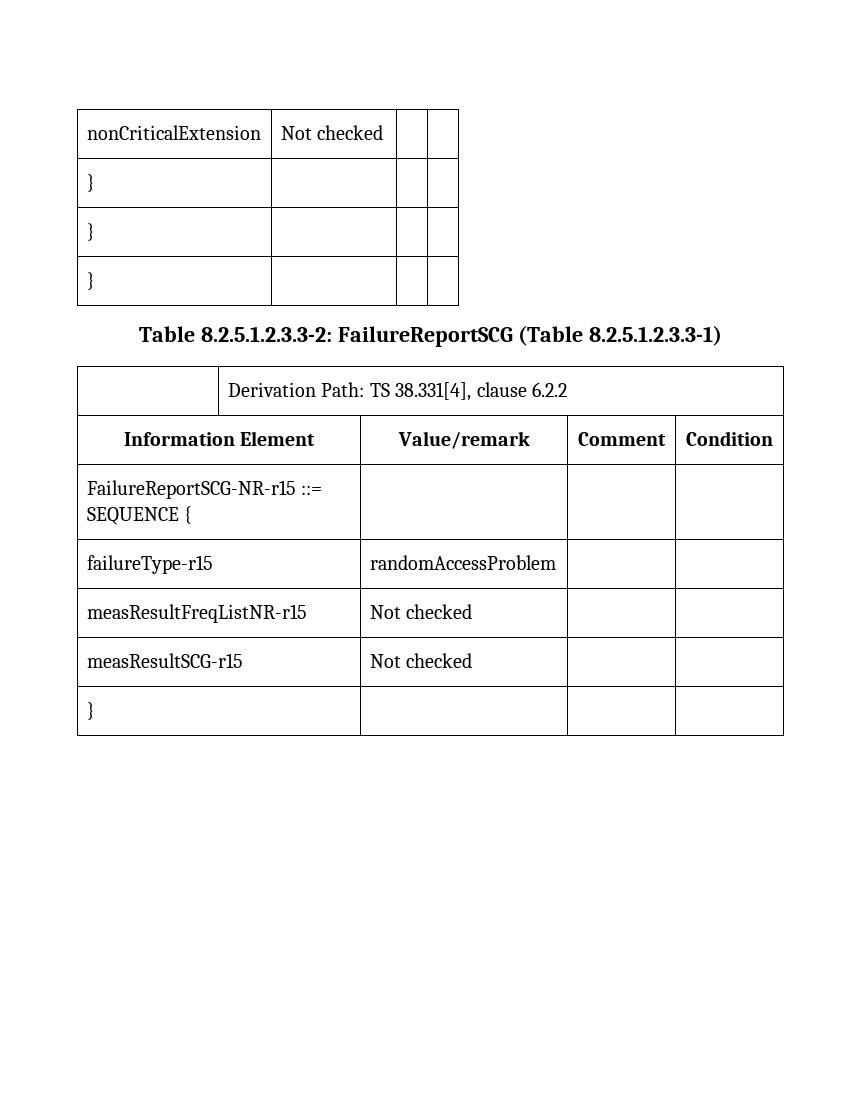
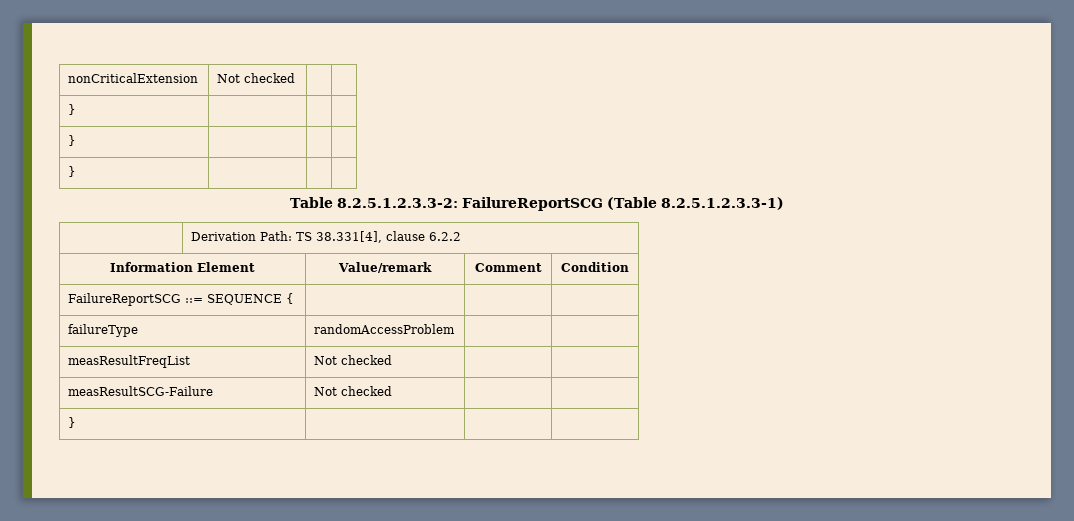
- FailureReportSCG-NR-r15 ::= SEQUENCE { | | |
+ FailureReportSCG ::= SEQUENCE { | | |
- failureType-r15 | randomAccessProblem | |
+ failureType | randomAccessProblem | |
- measResultFreqListNR-r15 | Not checked | |
- measResultSCG-r15 | Not checked | |
+ measResultFreqList | Not checked | |
+ measResultSCG-Failure | Not checked | |

